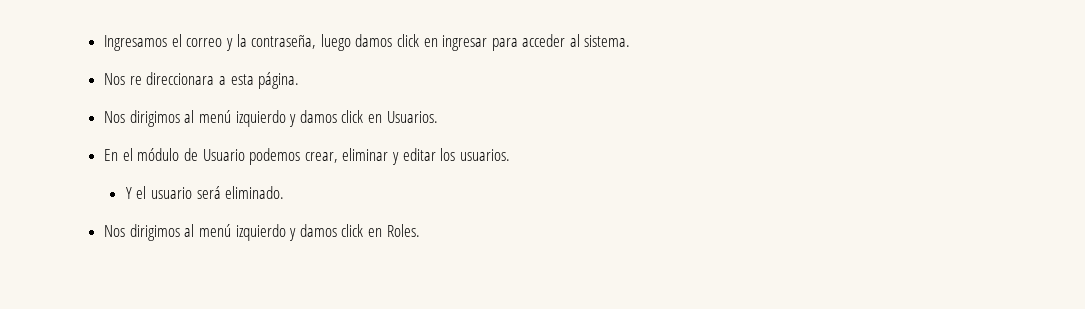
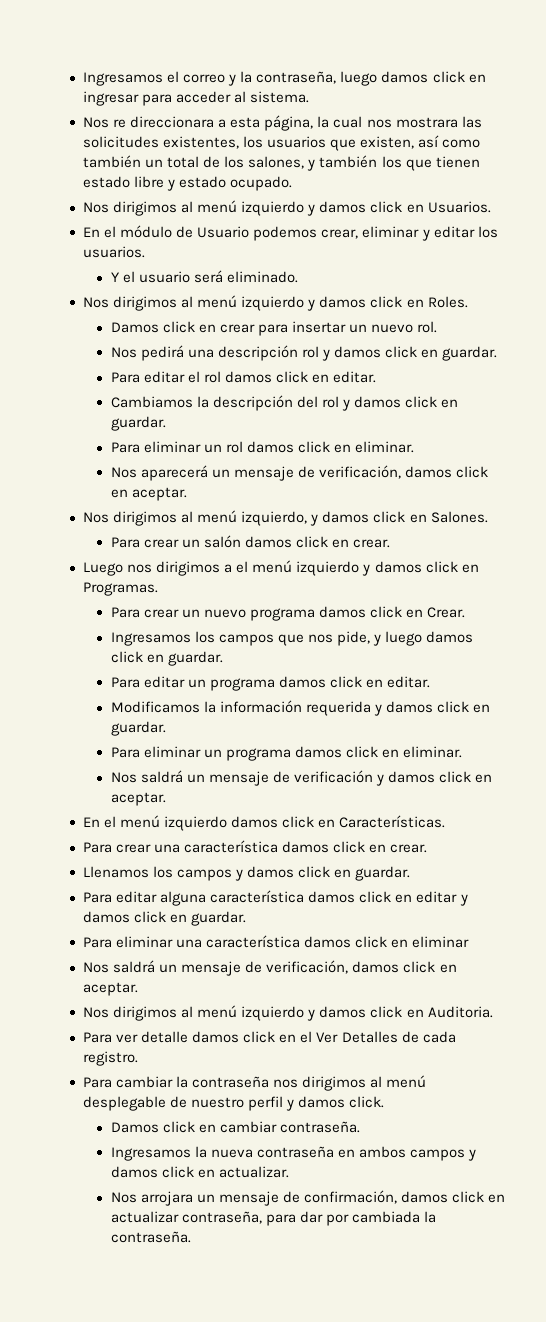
- Nos re direccionara a esta página.
+ Nos re direccionara a esta página, la cual nos mostrara las solicitudes existentes, los usuarios que existen, así como también un total de los salones, y también los que tienen estado libre y estado ocupado.
+ Damos click en crear para insertar un nuevo rol.
+ Nos pedirá una descripción rol y damos click en guardar.
+ Para editar el rol damos click en editar.
+ Cambiamos la descripción del rol y damos click en guardar.
+ Para eliminar un rol damos click en eliminar.
+ Nos aparecerá un mensaje de verificación, damos click en aceptar.
+ Nos dirigimos al menú izquierdo, y damos click en Salones.
+ Para crear un salón damos click en crear.
+ Luego nos dirigimos a el menú izquierdo y damos click en Programas.
+ Para crear un nuevo programa damos click en Crear.
+ Ingresamos los campos que nos pide, y luego damos click en guardar.
+ Para editar un programa damos click en editar.
+ Modificamos la información requerida y damos click en guardar.
+ Para eliminar un programa damos click en eliminar.
+ Nos saldrá un mensaje de verificación y damos click en aceptar.
+ En el menú izquierdo damos click en Características.
+ Para crear una característica damos click en crear.
+ Llenamos los campos y damos click en guardar.
+ Para editar alguna característica damos click en editar y damos click en guardar.
+ Para eliminar una característica damos click en eliminar
+ Nos saldrá un mensaje de verificación, damos click en aceptar.
+ Nos dirigimos al menú izquierdo y damos click en Auditoria.
+ Para ver detalle damos click en el Ver Detalles de cada registro.
+ Para cambiar la contraseña nos dirigimos al menú desplegable de nuestro perfil y damos click.
+ Damos click en cambiar contraseña.
+ Ingresamos la nueva contraseña en ambos campos y damos click en actualizar.
+ Nos arrojara un mensaje de confirmación, damos click en actualizar contraseña, para dar por cambiada la contraseña.

